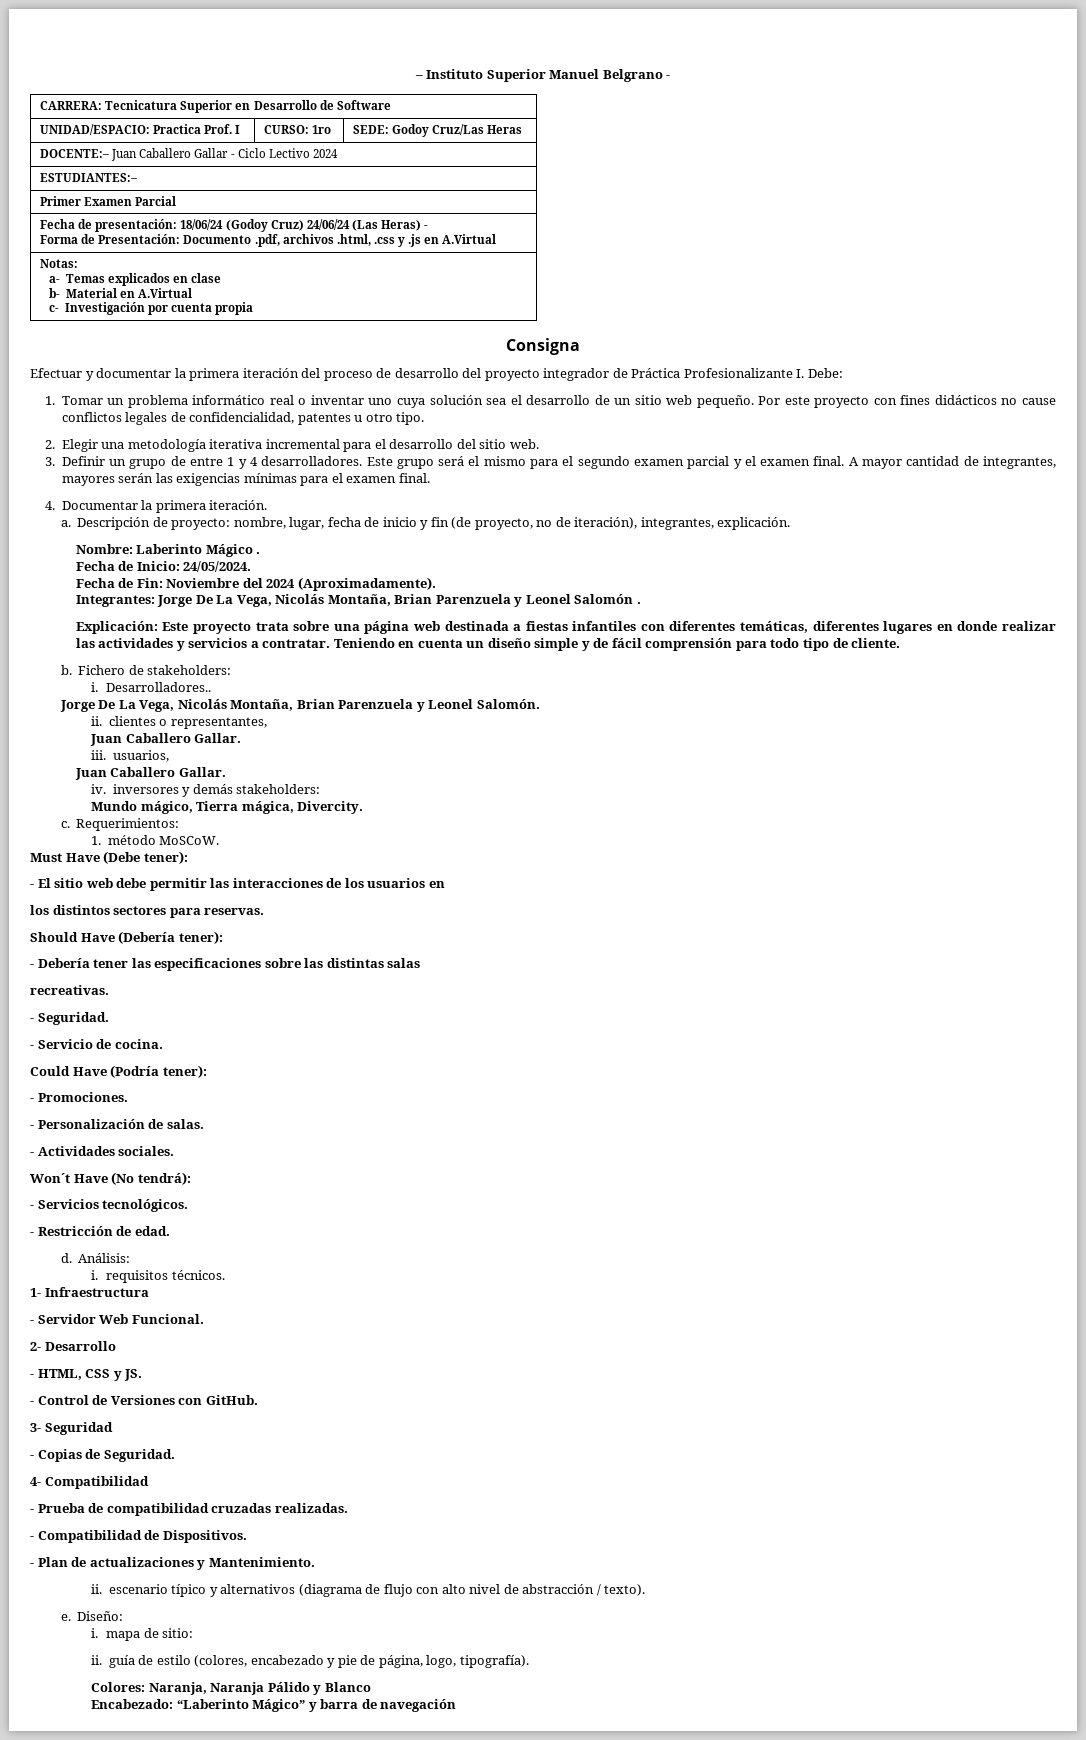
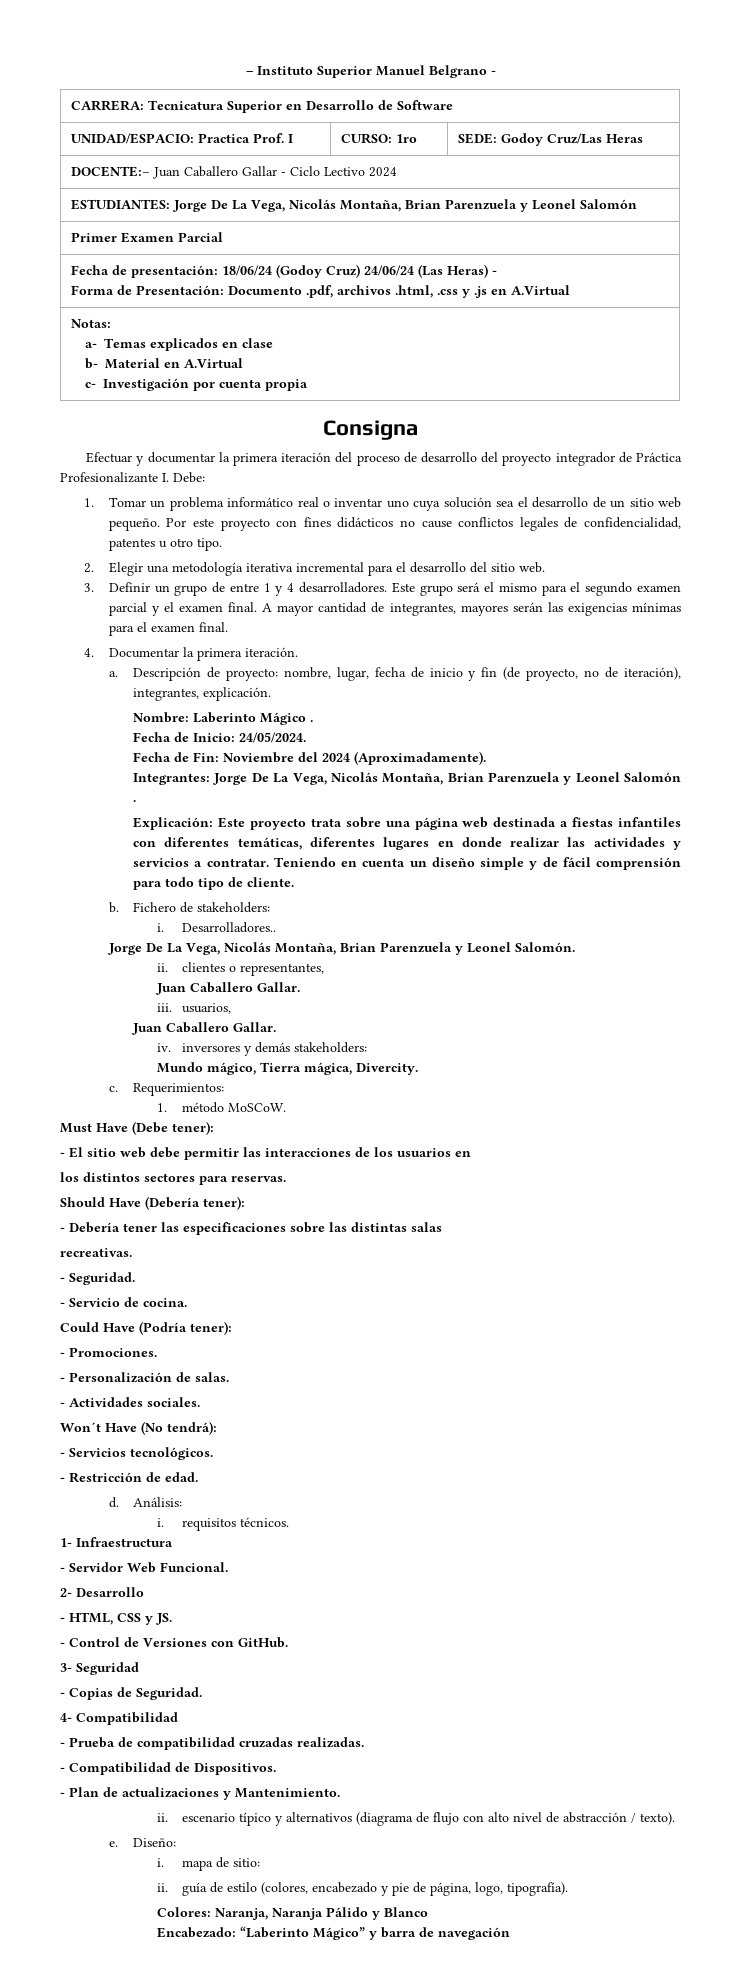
- ESTUDIANTES:–
+ ESTUDIANTES: Jorge De La Vega, Nicolás Montaña, Brian Parenzuela y Leonel Salomón

